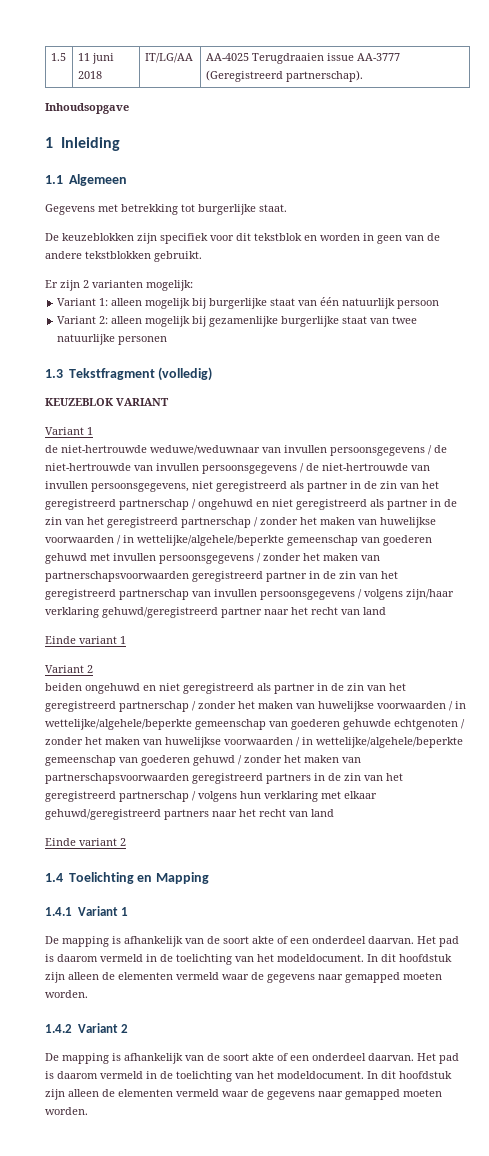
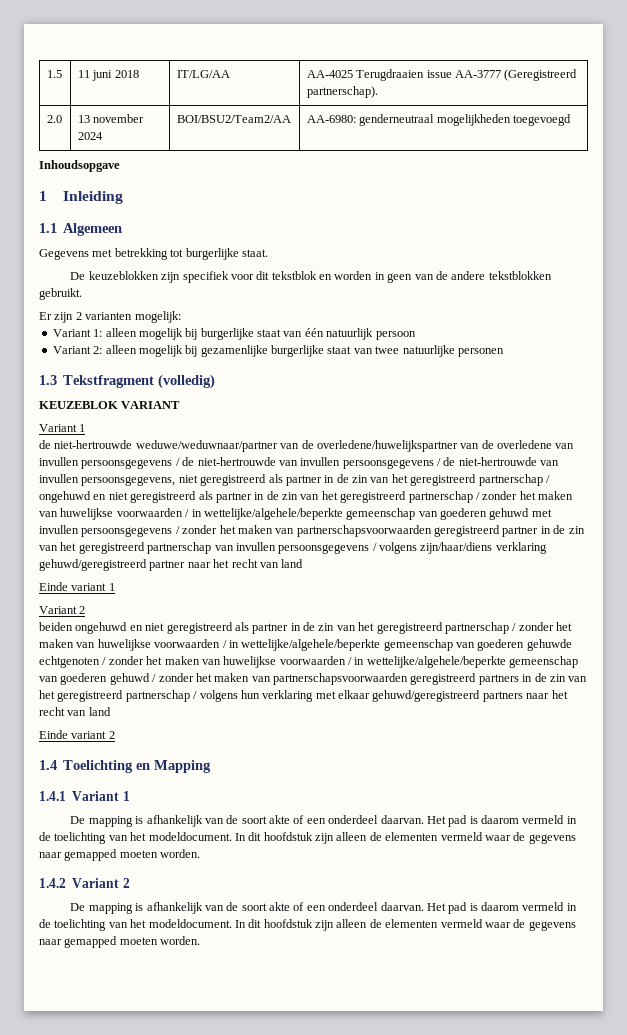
+ 2.0 | 13 november 2024 | BOI/BSU2/Team2/AA | AA-6980: genderneutraal mogelijkheden toegevoegd
- de niet-hertrouwde weduwe/weduwnaar van invullen persoonsgegevens / de niet-hertrouwde van invullen persoonsgegevens / de niet-hertrouwde van invullen persoonsgegevens, niet geregistreerd als partner in de zin van het geregistreerd partnerschap / ongehuwd en niet geregistreerd als partner in de zin van het geregistreerd partnerschap / zonder het maken van huwelijkse voorwaarden / in wettelijke/algehele/beperkte gemeenschap van goederen gehuwd met invullen persoonsgegevens / zonder het maken van partnerschapsvoorwaarden geregistreerd partner in de zin van het geregistreerd partnerschap van invullen persoonsgegevens / volgens zijn/haar verklaring gehuwd/geregistreerd partner naar het recht van land
+ de niet-hertrouwde weduwe/weduwnaar/partner van de overledene/huwelijkspartner van de overledene van invullen persoonsgegevens / de niet-hertrouwde van invullen persoonsgegevens / de niet-hertrouwde van invullen persoonsgegevens, niet geregistreerd als partner in de zin van het geregistreerd partnerschap / ongehuwd en niet geregistreerd als partner in de zin van het geregistreerd partnerschap / zonder het maken van huwelijkse voorwaarden / in wettelijke/algehele/beperkte gemeenschap van goederen gehuwd met invullen persoonsgegevens / zonder het maken van partnerschapsvoorwaarden geregistreerd partner in de zin van het geregistreerd partnerschap van invullen persoonsgegevens / volgens zijn/haar/diens verklaring gehuwd/geregistreerd partner naar het recht van land

